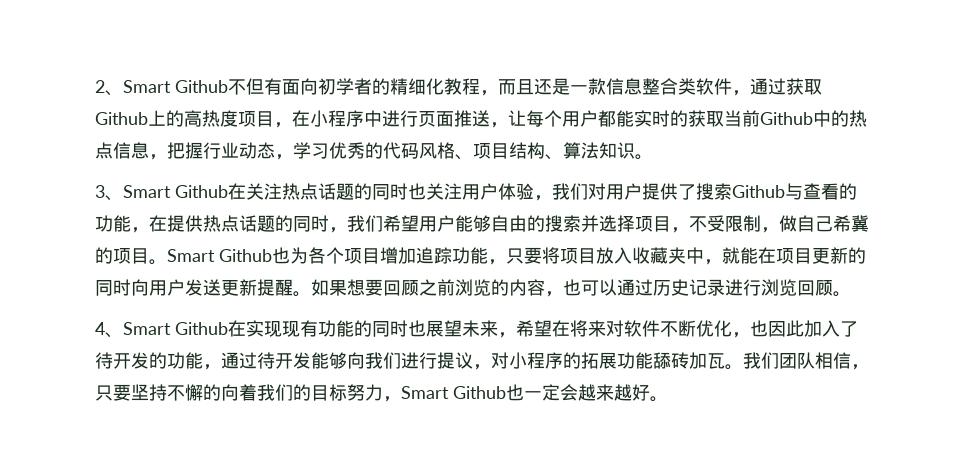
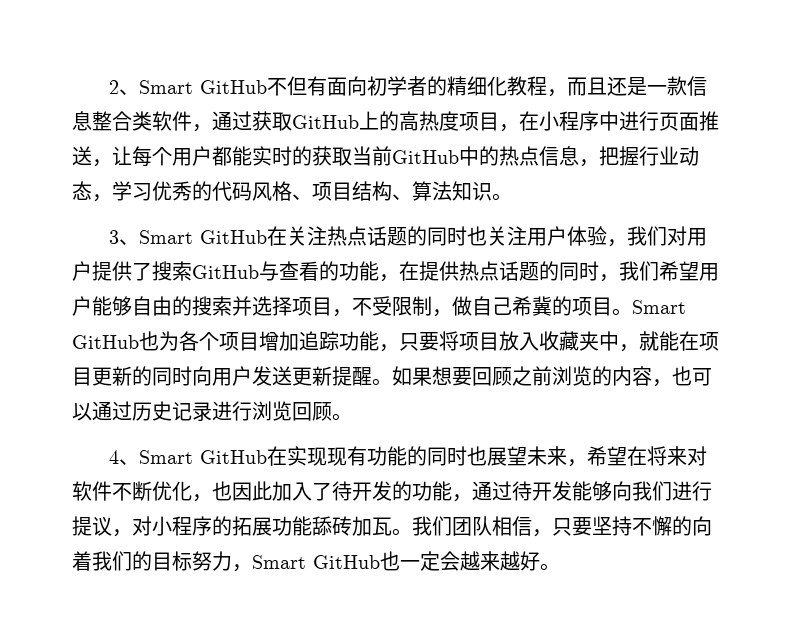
- 2、Smart Github不但有面向初学者的精细化教程，而且还是一款信息整合类软件，通过获取Github上的高热度项目，在小程序中进行页面推送，让每个用户都能实时的获取当前Github中的热点信息，把握行业动态，学习优秀的代码风格、项目结构、算法知识。
+ 2、Smart GitHub不但有面向初学者的精细化教程，而且还是一款信息整合类软件，通过获取GitHub上的高热度项目，在小程序中进行页面推送，让每个用户都能实时的获取当前GitHub中的热点信息，把握行业动态，学习优秀的代码风格、项目结构、算法知识。
- 3、Smart Github在关注热点话题的同时也关注用户体验，我们对用户提供了搜索Github与查看的功能，在提供热点话题的同时，我们希望用户能够自由的搜索并选择项目，不受限制，做自己希冀的项目。
+ 3、Smart GitHub在关注热点话题的同时也关注用户体验，我们对用户提供了搜索GitHub与查看的功能，在提供热点话题的同时，我们希望用户能够自由的搜索并选择项目，不受限制，做自己希冀的项目。
- Smart Github也为各个项目增加追踪功能，只要将项目放入收藏夹中，就能在项目更新的同时向用户发送更新提醒。
+ Smart GitHub也为各个项目增加追踪功能，只要将项目放入收藏夹中，就能在项目更新的同时向用户发送更新提醒。
- 4、Smart Github在实现现有功能的同时也展望未来，希望在将来对软件不断优化，也因此加入了待开发的功能，通过待开发能够向我们进行提议，对小程序的拓展功能舔砖加瓦。
+ 4、Smart GitHub在实现现有功能的同时也展望未来，希望在将来对软件不断优化，也因此加入了待开发的功能，通过待开发能够向我们进行提议，对小程序的拓展功能舔砖加瓦。
- 我们团队相信，只要坚持不懈的向着我们的目标努力，Smart Github也一定会越来越好。
+ 我们团队相信，只要坚持不懈的向着我们的目标努力，Smart GitHub也一定会越来越好。

